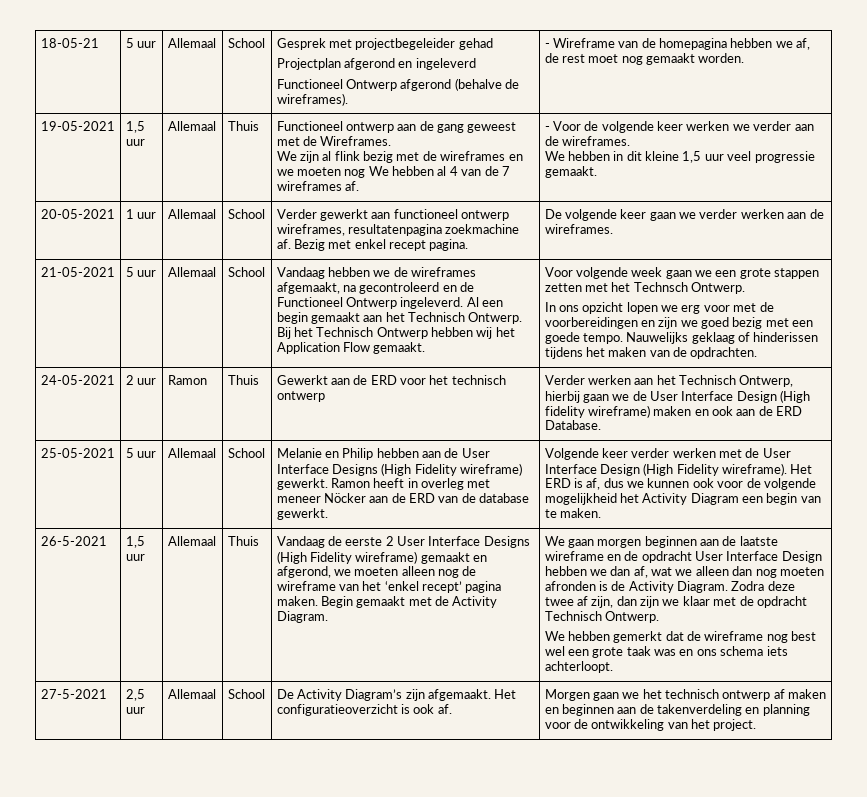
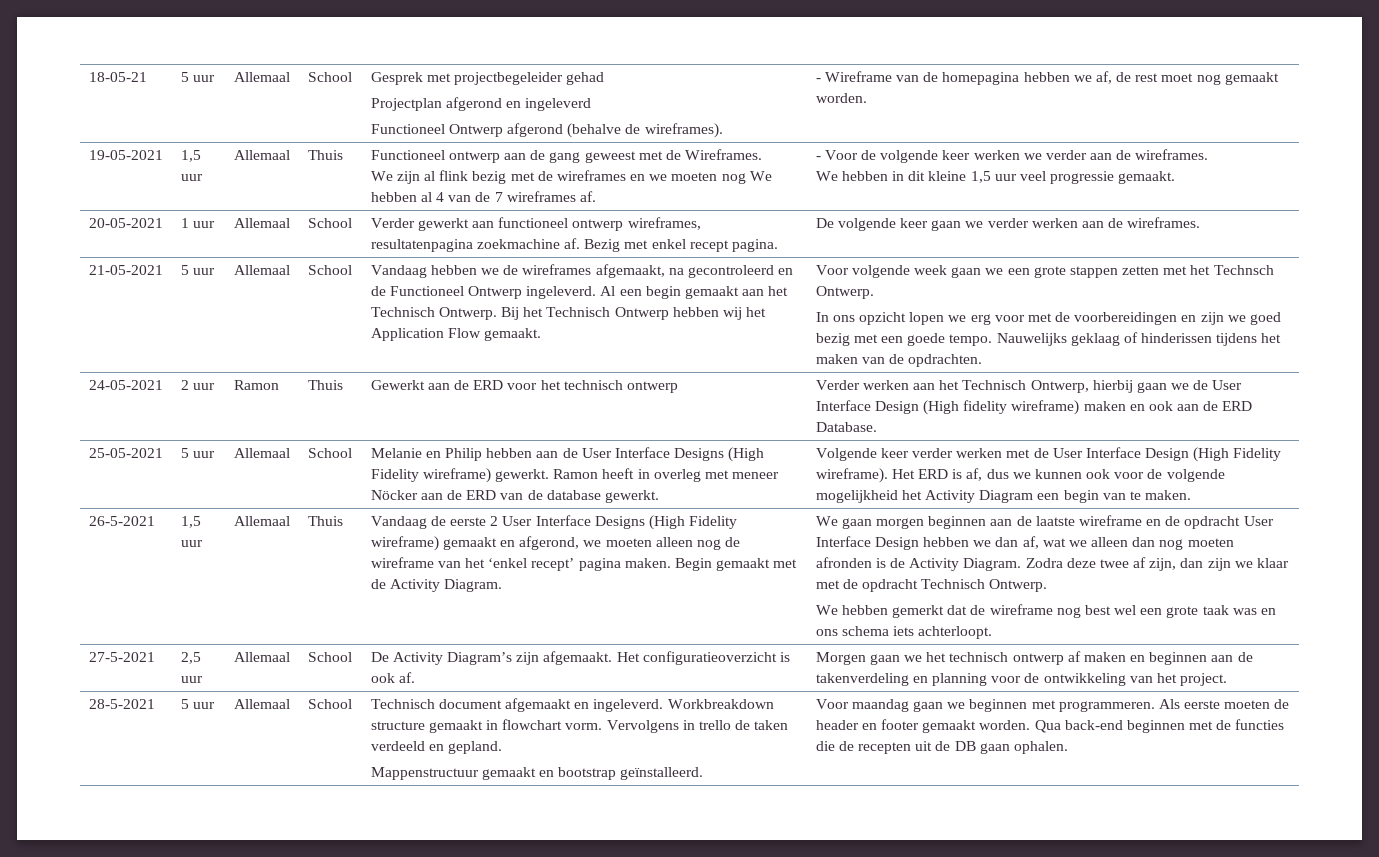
+ 28-5-2021 | 5 uur | Allemaal | School | Technisch document afgemaakt en ingeleverd. Workbreakdown structure gemaakt in flowchart vorm. Vervolgens in trello de taken verdeeld en gepland.
+ Mappenstructuur gemaakt en bootstrap geïnstalleerd. | Voor maandag gaan we beginnen met programmeren. Als eerste moeten de header en footer gemaakt worden. Qua back-end beginnen met de functies die de recepten uit de DB gaan ophalen.

